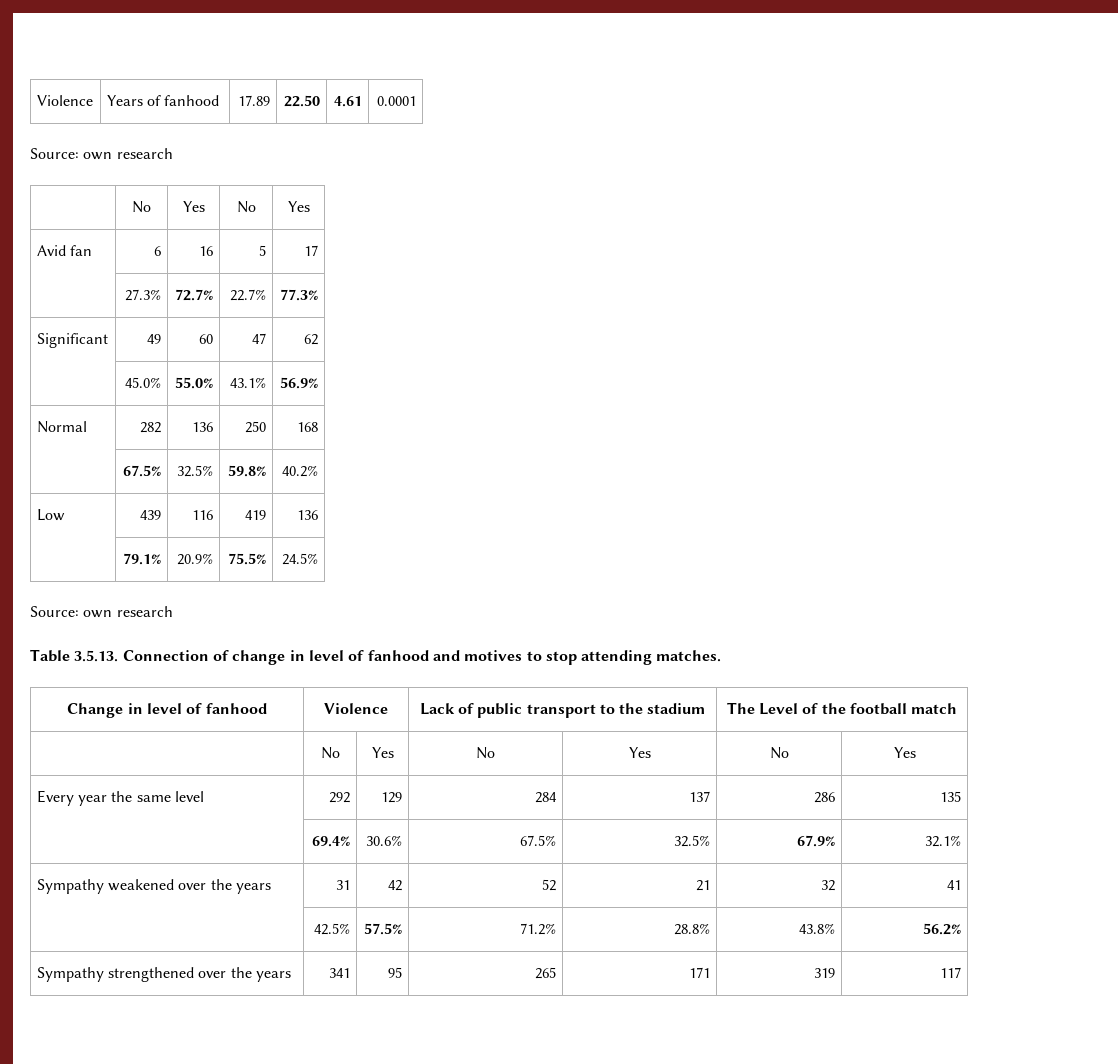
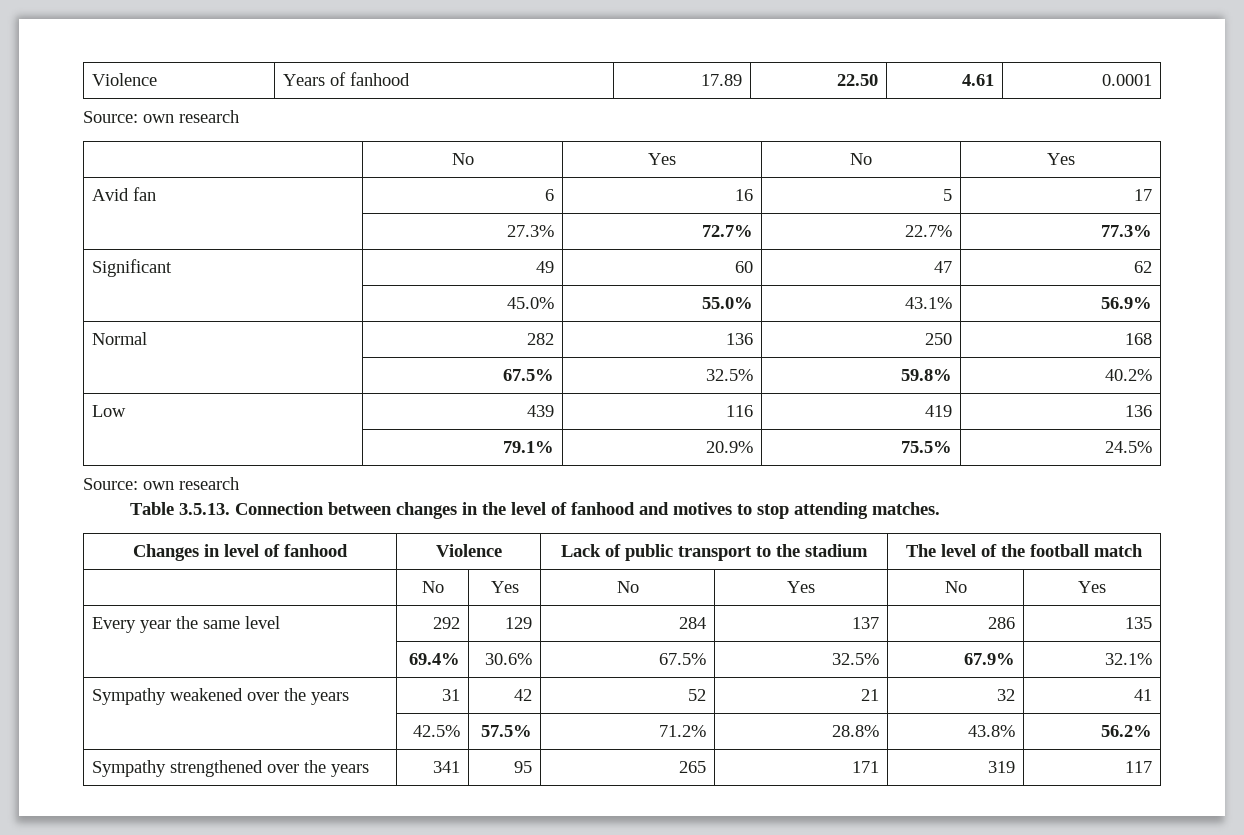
- Table 3.5.13. Connection of change in level of fanhood and motives to stop attending matches.
+ Table 3.5.13. Connection between changes in the level of fanhood and motives to stop attending matches.
- Change in level of fanhood | Violence | Lack of public transport to the stadium | The Level of the football match
+ Changes in level of fanhood | Violence | Lack of public transport to the stadium | The level of the football match

